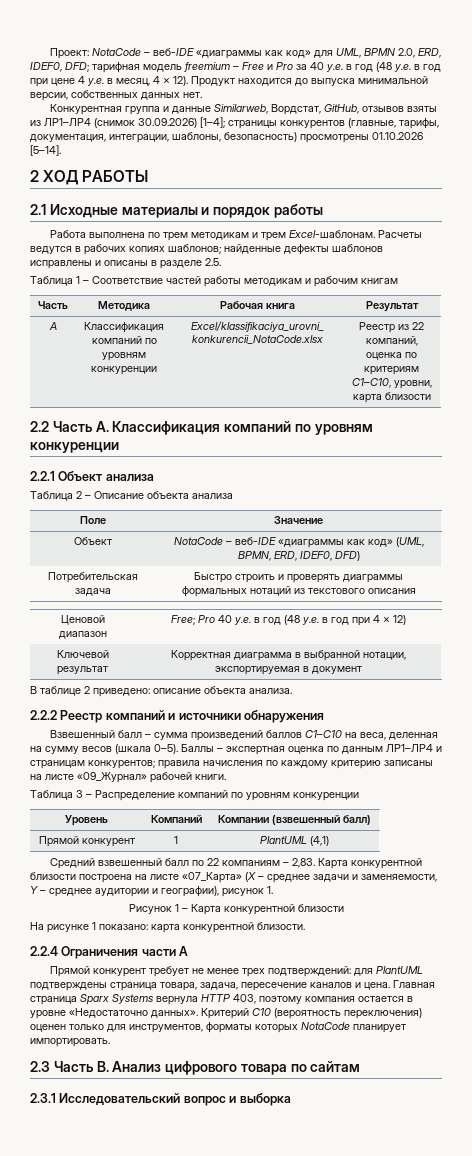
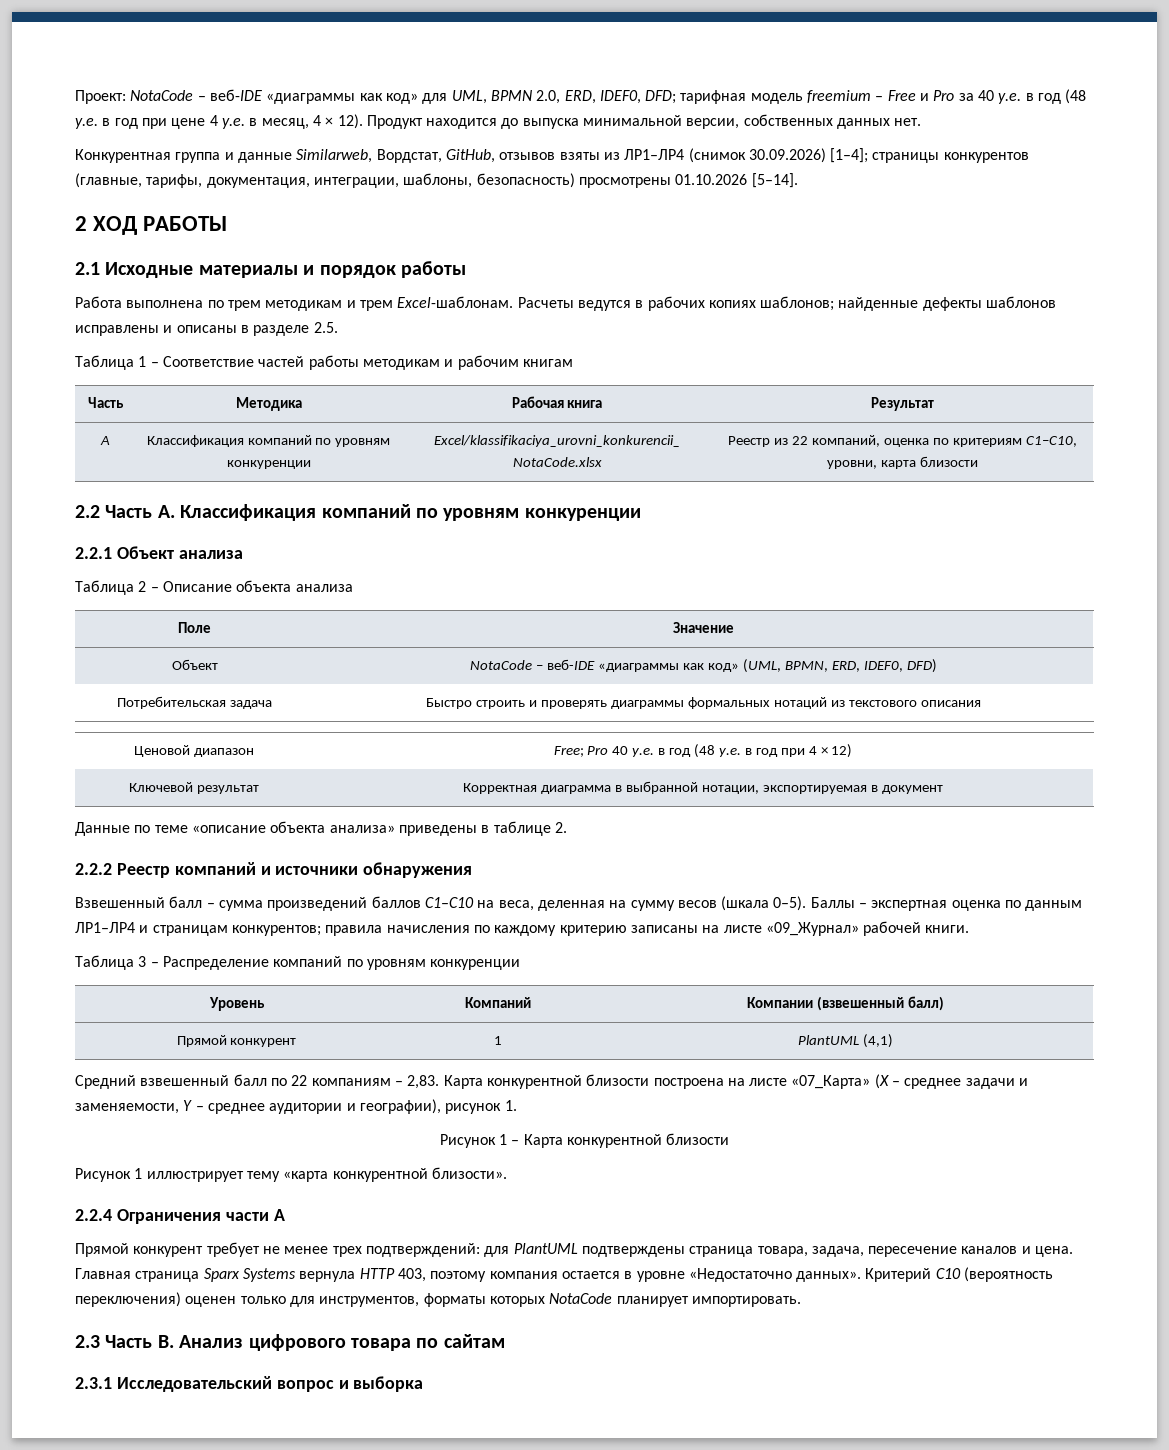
- В таблице 2 приведено: описание объекта анализа.
+ Данные по теме «описание объекта анализа» приведены в таблице 2.
- На рисунке 1 показано: карта конкурентной близости.
+ Рисунок 1 иллюстрирует тему «карта конкурентной близости».

